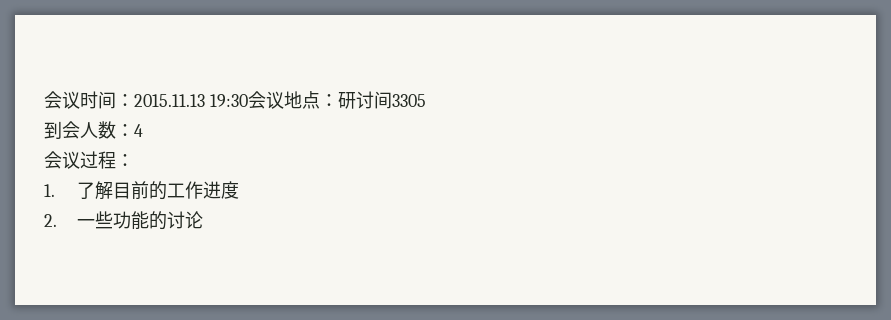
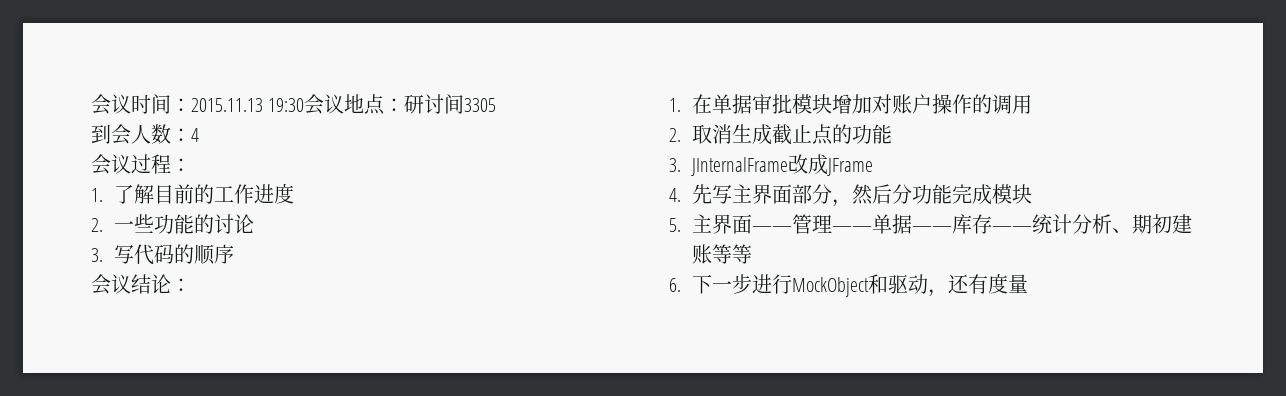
+ 3.写代码的顺序
+ 会议结论：
+ 1.在单据审批模块增加对账户操作的调用
+ 2.取消生成截止点的功能
+ 3. JInternalFrame改成JFrame
+ 4.先写主界面部分，然后分功能完成模块
+ 5.主界面——管理——单据——库存——统计分析、期初建账等等
+ 6.下一步进行MockObject和驱动，还有度量

